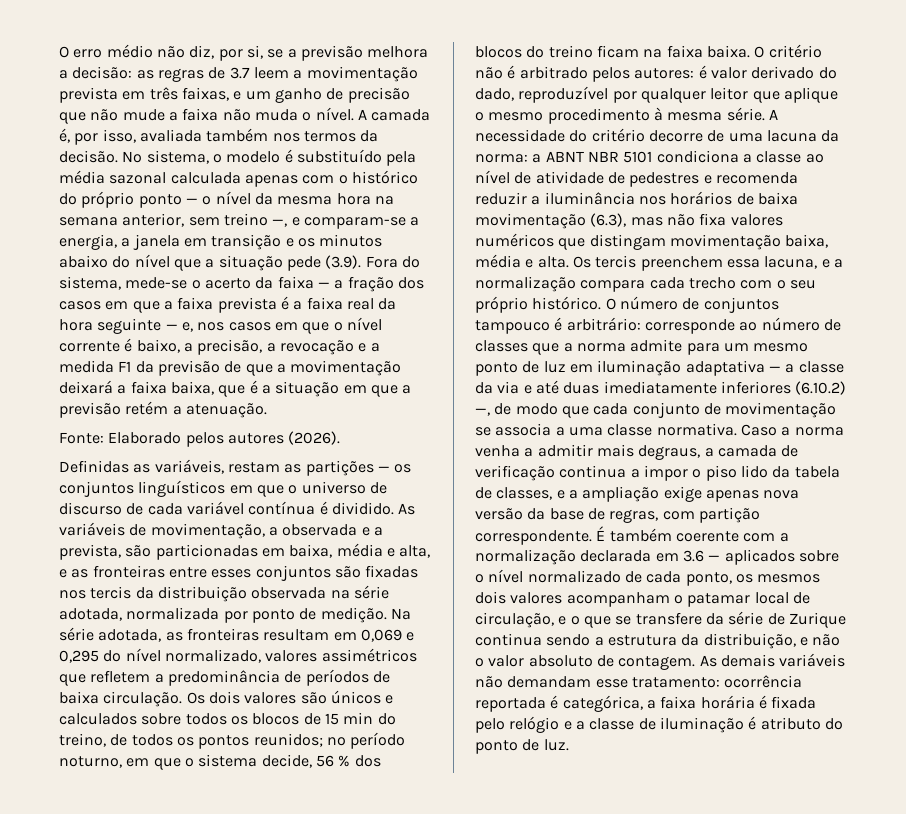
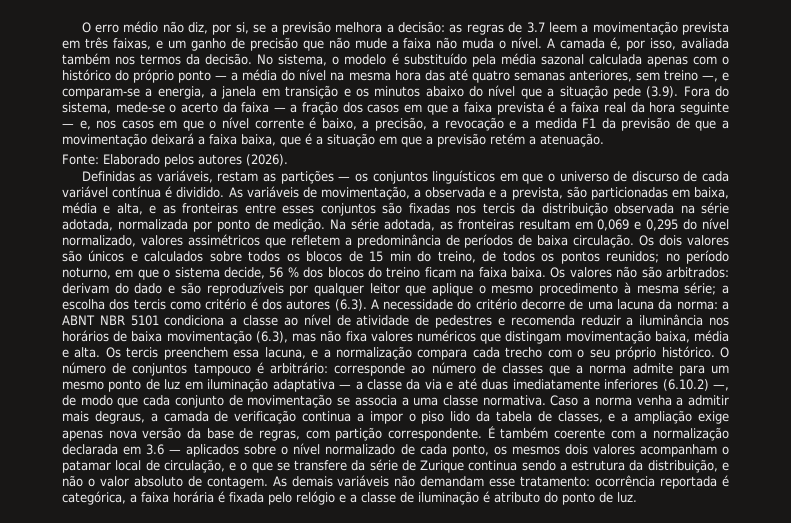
- No sistema, o modelo é substituído pela média sazonal calculada apenas com o histórico do próprio ponto — o nível da mesma hora na semana anterior, sem treino —, e comparam-se a energia, a janela em transição e os minutos abaixo do nível que a situação pede (3.9). Fora do sistema, mede-se o acerto da faixa — a fração dos casos em que a faixa prevista é a faixa real da hora seguinte — e, nos casos em que o nível corrente é baixo, a precisão, a revocação e a medida F1 da previsão de que a movimentação deixará a faixa baixa, que é a situação em que a previsão retém a atenuação.
+ No sistema, o modelo é substituído pela média sazonal calculada apenas com o histórico do próprio ponto — a média do nível na mesma hora das até quatro semanas anteriores, sem treino —, e comparam-se a energia, a janela em transição e os minutos abaixo do nível que a situação pede (3.9). Fora do sistema, mede-se o acerto da faixa — a fração dos casos em que a faixa prevista é a faixa real da hora seguinte — e, nos casos em que o nível corrente é baixo, a precisão, a revocação e a medida F1 da previsão de que a movimentação deixará a faixa baixa, que é a situação em que a previsão retém a atenuação.
- O critério não é arbitrado pelos autores: é valor derivado do dado, reproduzível por qualquer leitor que aplique o mesmo procedimento à mesma série. A necessidade do critério decorre de uma lacuna da norma: a ABNT NBR 5101 condiciona a classe ao nível de atividade de pedestres e recomenda reduzir a iluminância nos horários de baixa movimentação (6.3), mas não fixa valores numéricos que distingam movimentação baixa, média e alta.
+ Os valores não são arbitrados: derivam do dado e são reproduzíveis por qualquer leitor que aplique o mesmo procedimento à mesma série; a escolha dos tercis como critério é dos autores (6.3). A necessidade do critério decorre de uma lacuna da norma: a ABNT NBR 5101 condiciona a classe ao nível de atividade de pedestres e recomenda reduzir a iluminância nos horários de baixa movimentação (6.3), mas não fixa valores numéricos que distingam movimentação baixa, média e alta.

